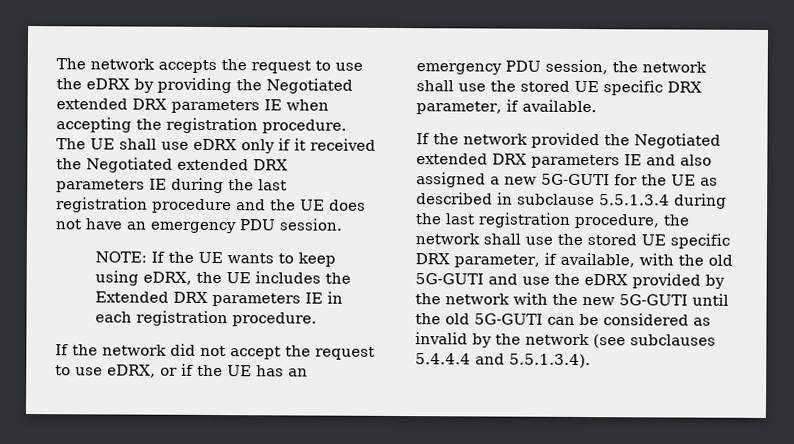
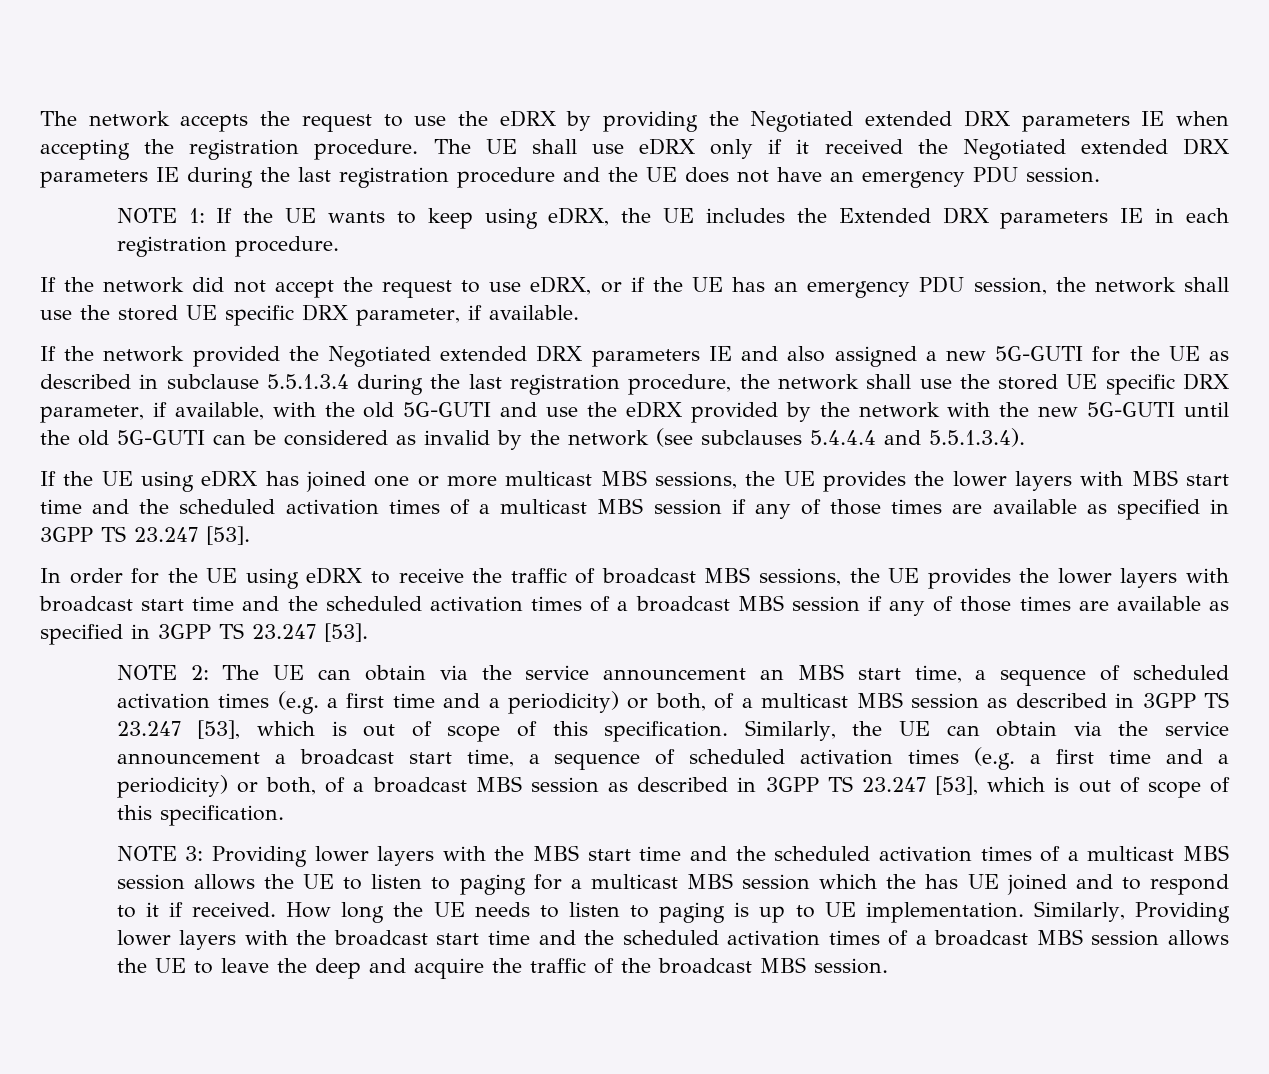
- NOTE: If the UE wants to keep using eDRX, the UE includes the Extended DRX parameters IE in each registration procedure.
+ NOTE 1: If the UE wants to keep using eDRX, the UE includes the Extended DRX parameters IE in each registration procedure.
+ If the UE using eDRX has joined one or more multicast MBS sessions, the UE provides the lower layers with MBS start time and the scheduled activation times of a multicast MBS session if any of those times are available as specified in 3GPP TS 23.247 [53].
+ In order for the UE using eDRX to receive the traffic of broadcast MBS sessions, the UE provides the lower layers with broadcast start time and the scheduled activation times of a broadcast MBS session if any of those times are available as specified in 3GPP TS 23.247 [53].
+ NOTE 2: The UE can obtain via the service announcement an MBS start time, a sequence of scheduled activation times (e.g. a first time and a periodicity) or both, of a multicast MBS session as described in 3GPP TS 23.247 [53], which is out of scope of this specification. Similarly, the UE can obtain via the service announcement a broadcast start time, a sequence of scheduled activation times (e.g. a first time and a periodicity) or both, of a broadcast MBS session as described in 3GPP TS 23.247 [53], which is out of scope of this specification.
+ NOTE 3: Providing lower layers with the MBS start time and the scheduled activation times of a multicast MBS session allows the UE to listen to paging for a multicast MBS session which the has UE joined and to respond to it if received. How long the UE needs to listen to paging is up to UE implementation. Similarly, Providing lower layers with the broadcast start time and the scheduled activation times of a broadcast MBS session allows the UE to leave the deep and acquire the traffic of the broadcast MBS session.

